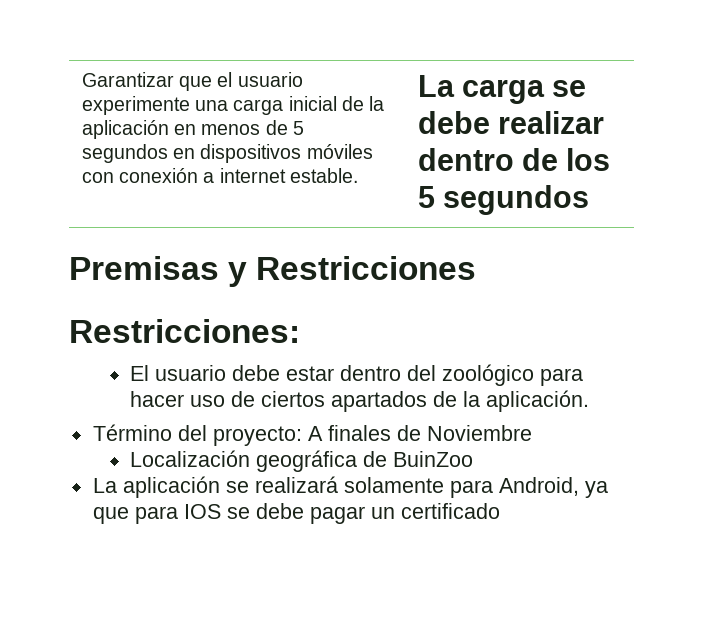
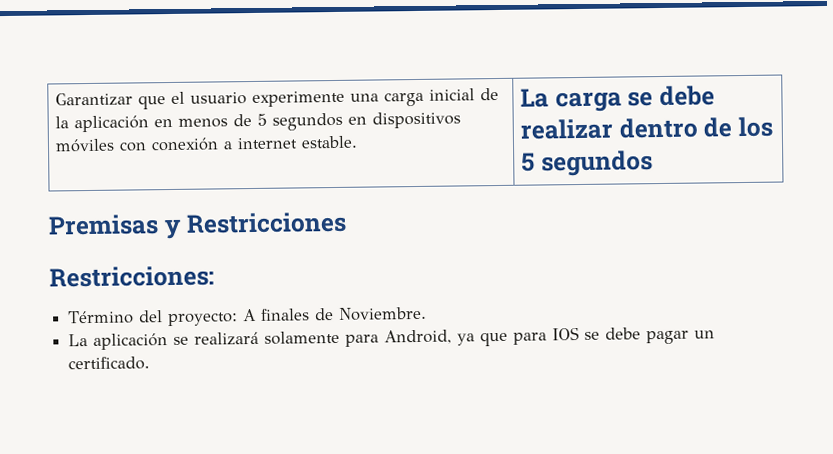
- El usuario debe estar dentro del zoológico para hacer uso de ciertos apartados de la aplicación.
- Término del proyecto: A finales de Noviembre
- Localización geográfica de BuinZoo
+ Término del proyecto: A finales de Noviembre.
- La aplicación se realizará solamente para Android, ya que para IOS se debe pagar un certificado
+ La aplicación se realizará solamente para Android, ya que para IOS se debe pagar un certificado.

